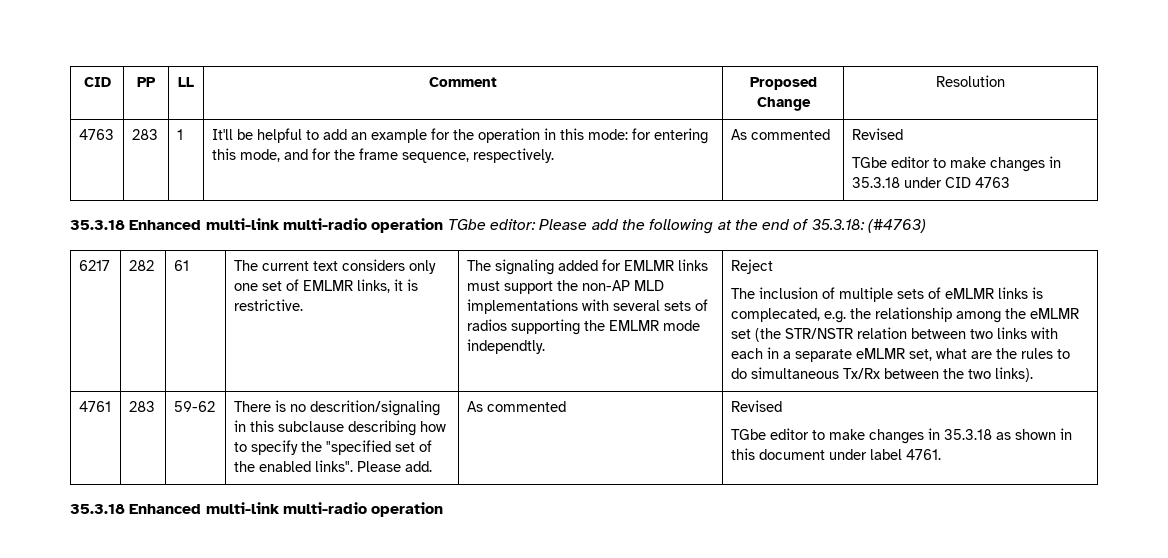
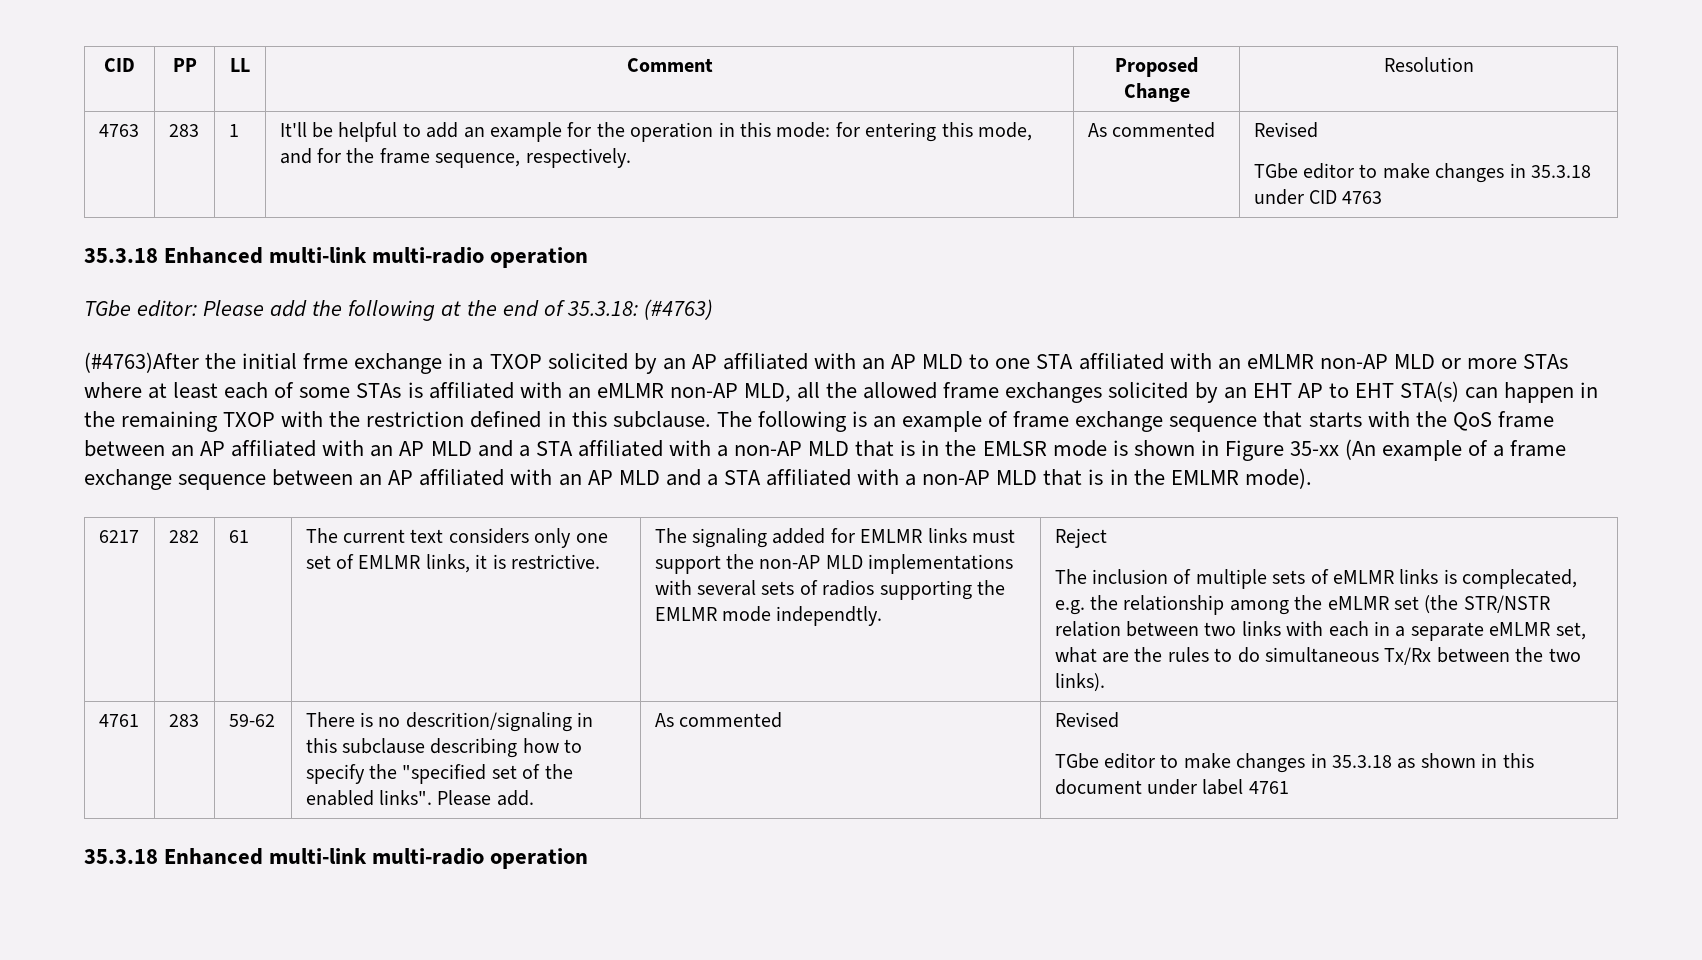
  4763 | 283 | 1 | It'll be helpful to add an example for the operation in this mode: for entering this mode, and for the frame sequence, respectively. | As commented | Revised
  TGbe editor to make changes in 35.3.18 under CID 4763
- 35.3.18 Enhanced multi-link multi-radio operation TGbe editor: Please add the following at the end of 35.3.18: (#4763)
+ 35.3.18 Enhanced multi-link multi-radio operation
+ TGbe editor: Please add the following at the end of 35.3.18: (#4763)
+ (#4763)After the initial frme exchange in a TXOP solicited by an AP affiliated with an AP MLD to one STA affiliated with an eMLMR non-AP MLD or more STAs where at least each of some STAs is affiliated with an eMLMR non-AP MLD, all the allowed frame exchanges solicited by an EHT AP to EHT STA(s) can happen in the remaining TXOP with the restriction defined in this subclause. The following is an example of frame exchange sequence that starts with the QoS frame between an AP affiliated with an AP MLD and a STA affiliated with a non-AP MLD that is in the EMLSR mode is shown in Figure 35-xx (An example of a frame exchange sequence between an AP affiliated with an AP MLD and a STA affiliated with a non-AP MLD that is in the EMLMR mode).
- TGbe editor to make changes in 35.3.18 as shown in this document under label 4761.
+ TGbe editor to make changes in 35.3.18 as shown in this document under label 4761

